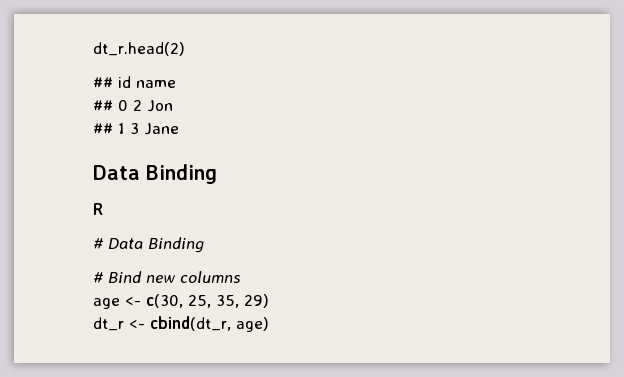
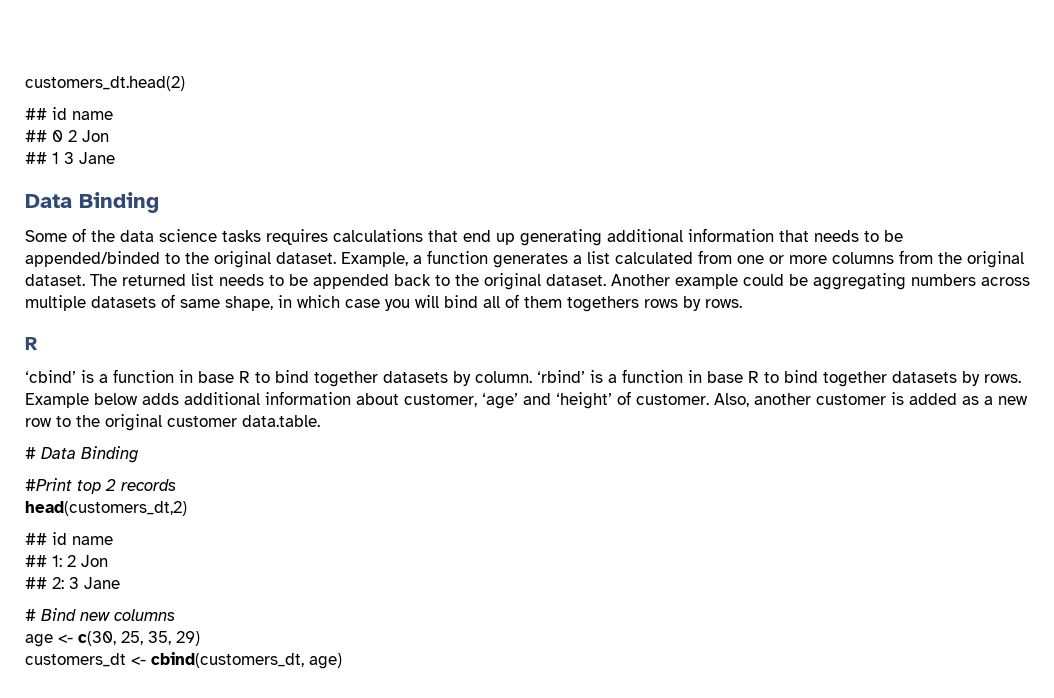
- dt_r.head(2)
+ customers_dt.head(2)
+ Some of the data science tasks requires calculations that end up generating additional information that needs to be appended/binded to the original dataset. Example, a function generates a list calculated from one or more columns from the original dataset. The returned list needs to be appended back to the original dataset. Another example could be aggregating numbers across multiple datasets of same shape, in which case you will bind all of them togethers rows by rows.
  R
+ ‘cbind’ is a function in base R to bind together datasets by column. ‘rbind’ is a function in base R to bind together datasets by rows. Example below adds additional information about customer, ‘age’ and ‘height’ of customer. Also, another customer is added as a new row to the original customer data.table.
  # Data Binding
+ #Print top 2 records
+ head(customers_dt,2)
+ ## id name
+ ## 1: 2 Jon
+ ## 2: 3 Jane
- dt_r <- cbind(dt_r, age)
+ customers_dt <- cbind(customers_dt, age)

